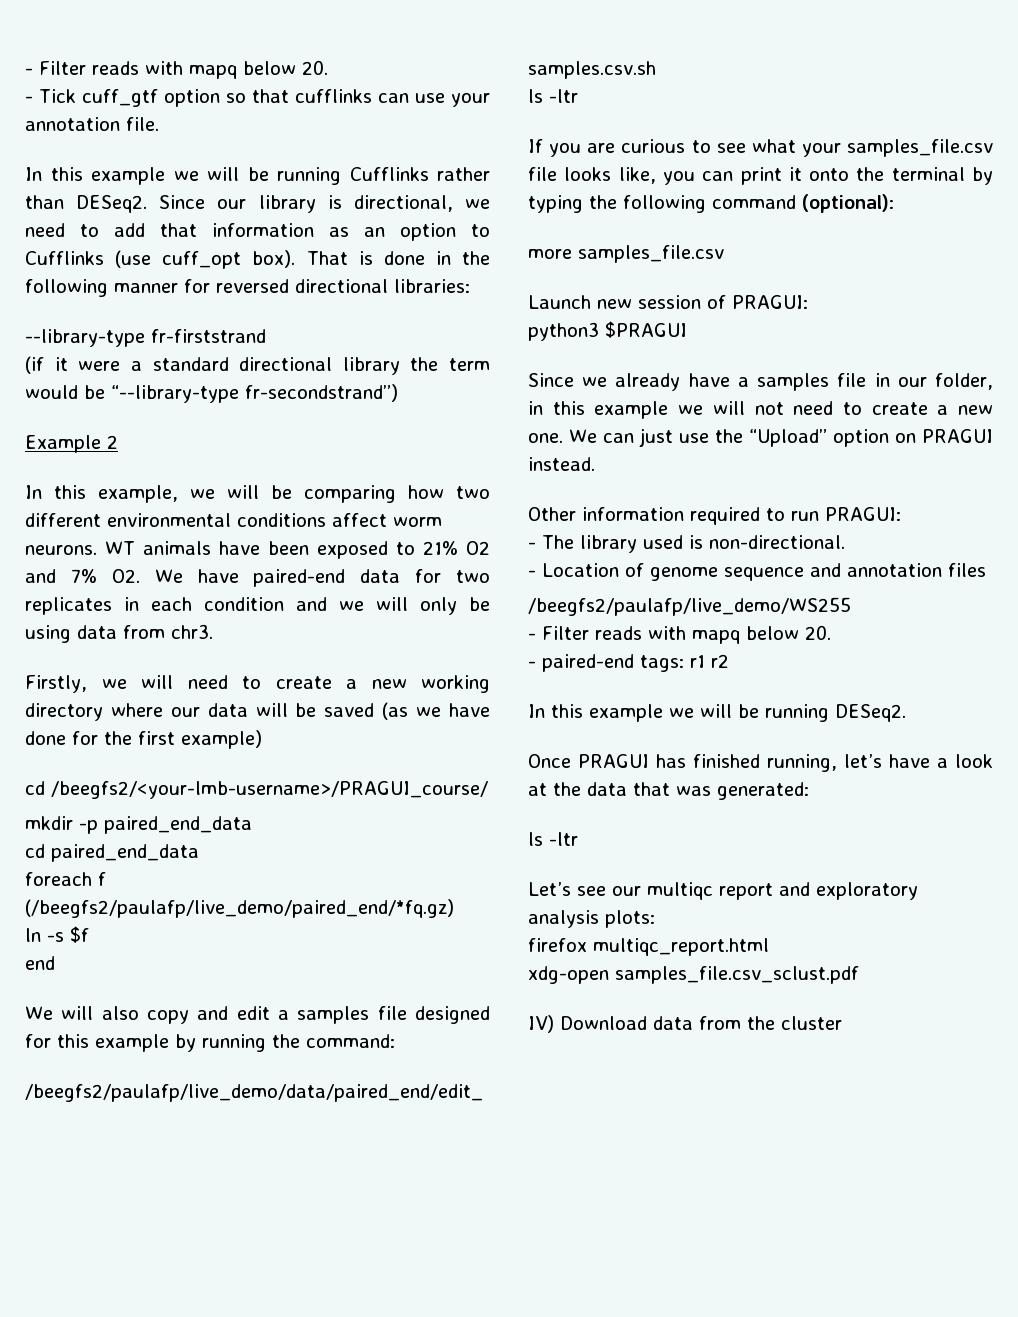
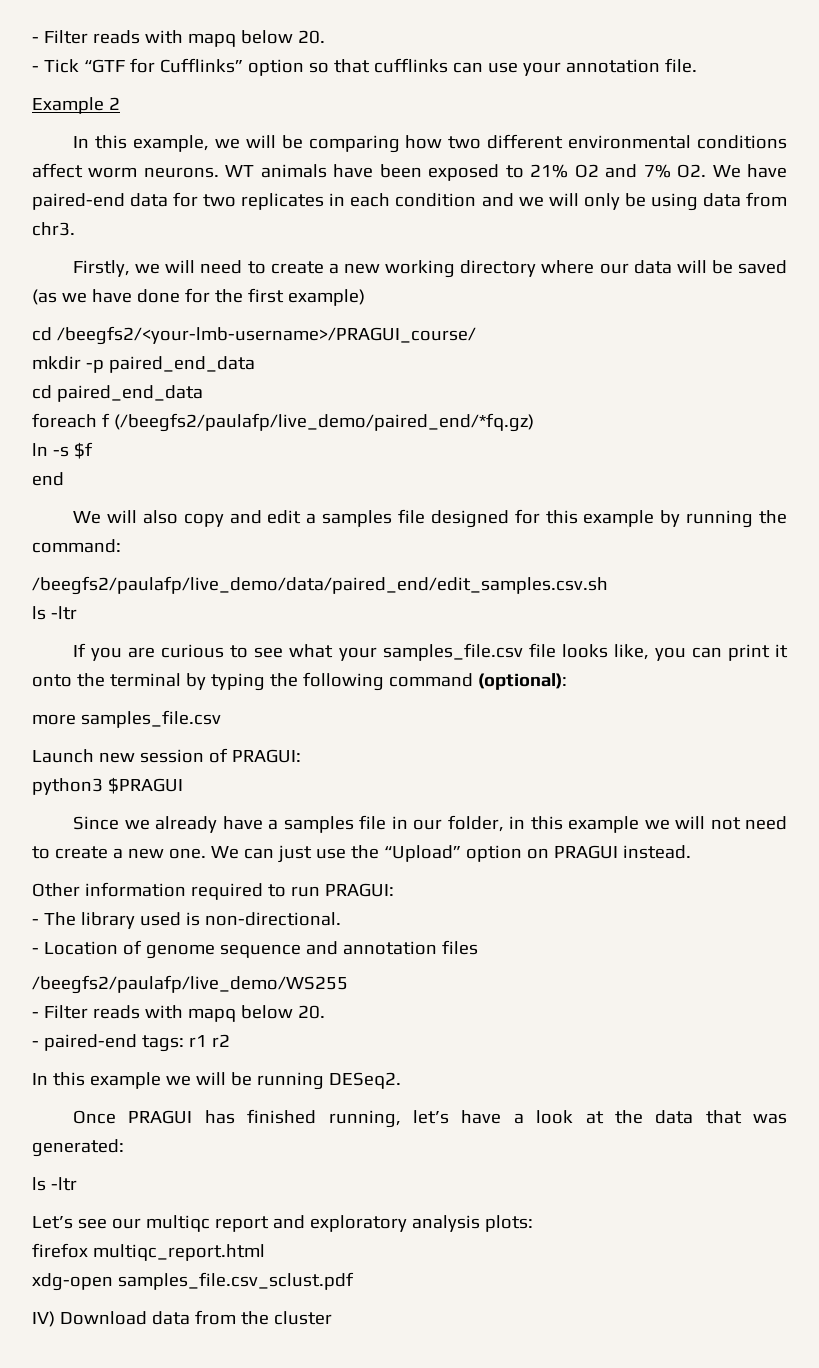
- - Tick cuff_gtf option so that cufflinks can use your annotation file.
+ - Tick “GTF for Cufflinks” option so that cufflinks can use your annotation file.
- In this example we will be running Cufflinks rather than DESeq2. Since our library is directional, we need to add that information as an option to Cufflinks (use cuff_opt box). That is done in the following manner for reversed directional libraries:
- --library-type fr-firststrand
- (if it were a standard directional library the term would be “--library-type fr-secondstrand”)

